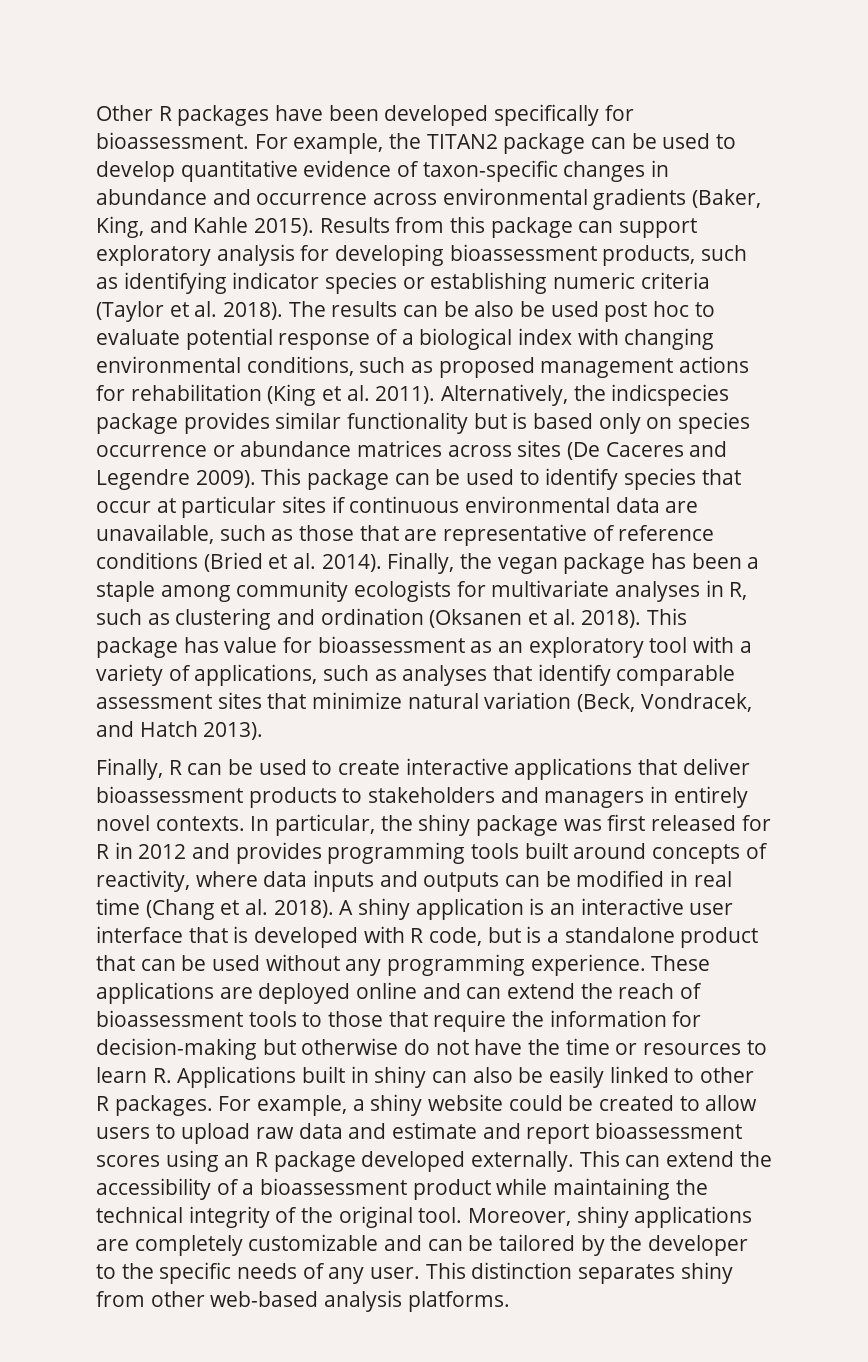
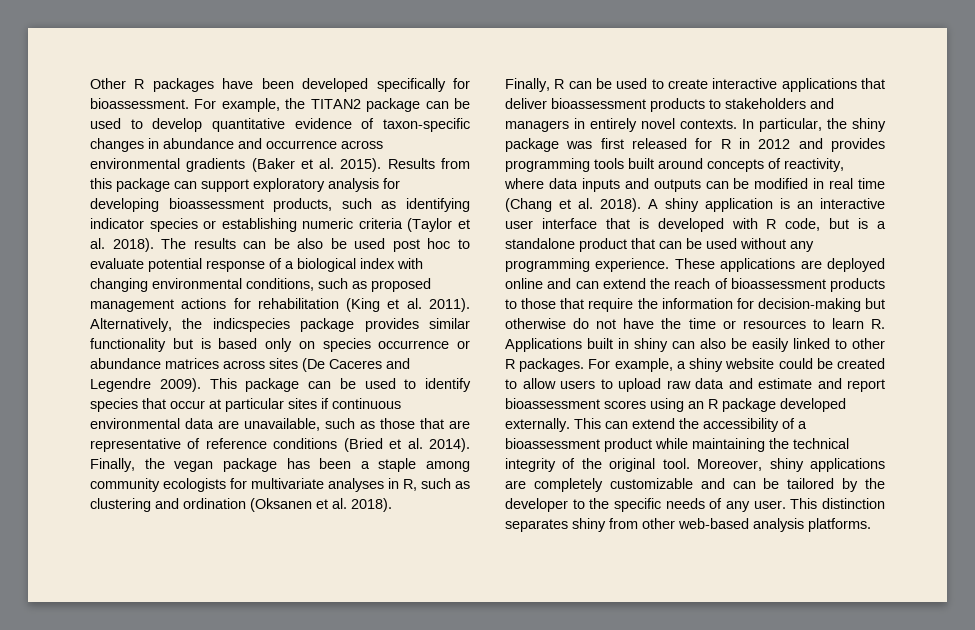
- For example, the TITAN2 package can be used to develop quantitative evidence of taxon-specific changes in abundance and occurrence across environmental gradients (Baker, King, and Kahle 2015).
+ For example, the TITAN2 package can be used to develop quantitative evidence of taxon-specific changes in abundance and occurrence across environmental gradients (Baker et al. 2015).
- This package has value for bioassessment as an exploratory tool with a variety of applications, such as analyses that identify comparable assessment sites that minimize natural variation (Beck, Vondracek, and Hatch 2013).
- These applications are deployed online and can extend the reach of bioassessment tools to those that require the information for decision-making but otherwise do not have the time or resources to learn R. Applications built in shiny can also be easily linked to other R packages.
+ These applications are deployed online and can extend the reach of bioassessment products to those that require the information for decision-making but otherwise do not have the time or resources to learn R. Applications built in shiny can also be easily linked to other R packages.

